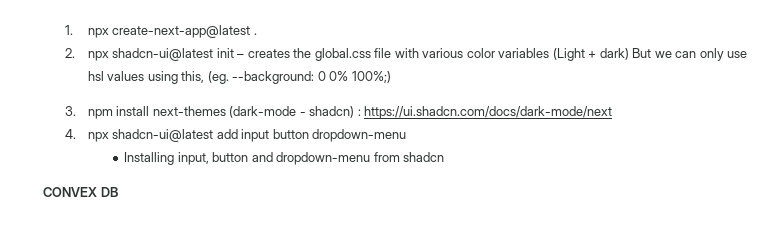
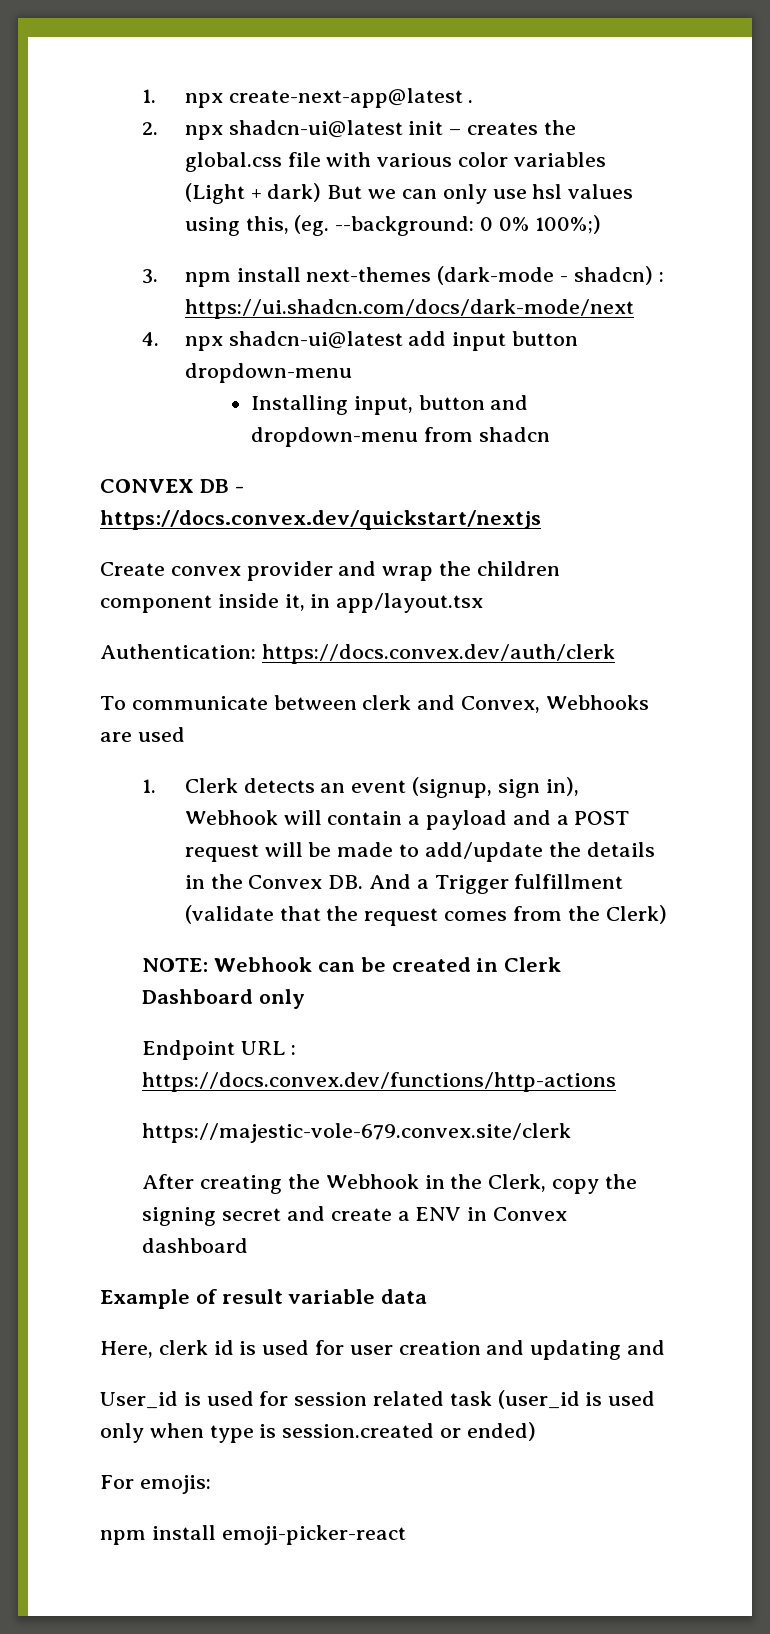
- CONVEX DB
+ CONVEX DB - https://docs.convex.dev/quickstart/nextjs
+ Create convex provider and wrap the children component inside it, in app/layout.tsx
+ Authentication: https://docs.convex.dev/auth/clerk
+ To communicate between clerk and Convex, Webhooks are used
+ 1. Clerk detects an event (signup, sign in), Webhook will contain a payload and a POST request will be made to add/update the details in the Convex DB. And a Trigger fulfillment (validate that the request comes from the Clerk)
+ NOTE: Webhook can be created in Clerk Dashboard only
+ Endpoint URL : https://docs.convex.dev/functions/http-actions
+ https://majestic-vole-679.convex.site/clerk
+ After creating the Webhook in the Clerk, copy the signing secret and create a ENV in Convex dashboard
+ Example of result variable data
+ Here, clerk id is used for user creation and updating and
+ User_id is used for session related task (user_id is used only when type is session.created or ended)
+ For emojis:
+ npm install emoji-picker-react

